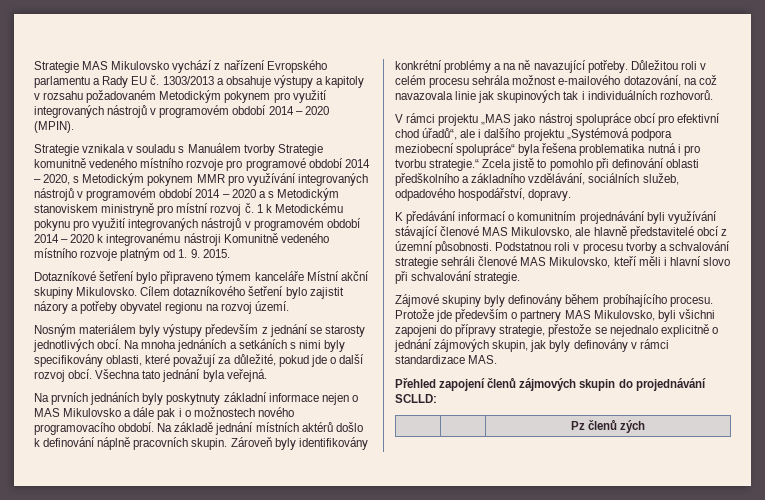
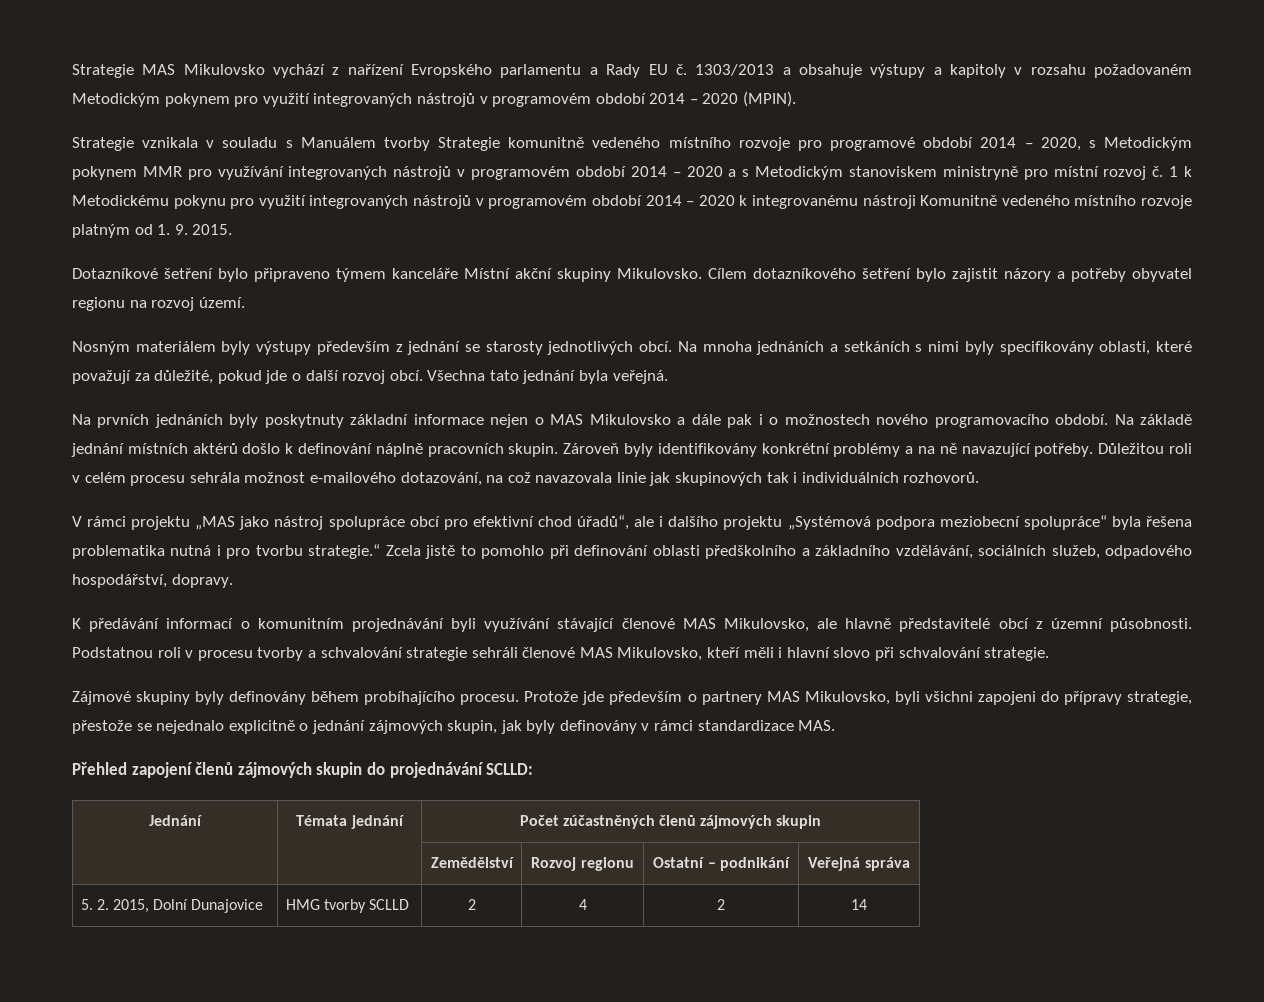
- | | Pz členů zých
+ Jednání | Témata jednání | Počet zúčastněných členů zájmových skupin
+ | | Zemědělství | Rozvoj regionu | Ostatní – podnikání | Veřejná správa
+ 5. 2. 2015, Dolní Dunajovice | HMG tvorby SCLLD | 2 | 4 | 2 | 14

